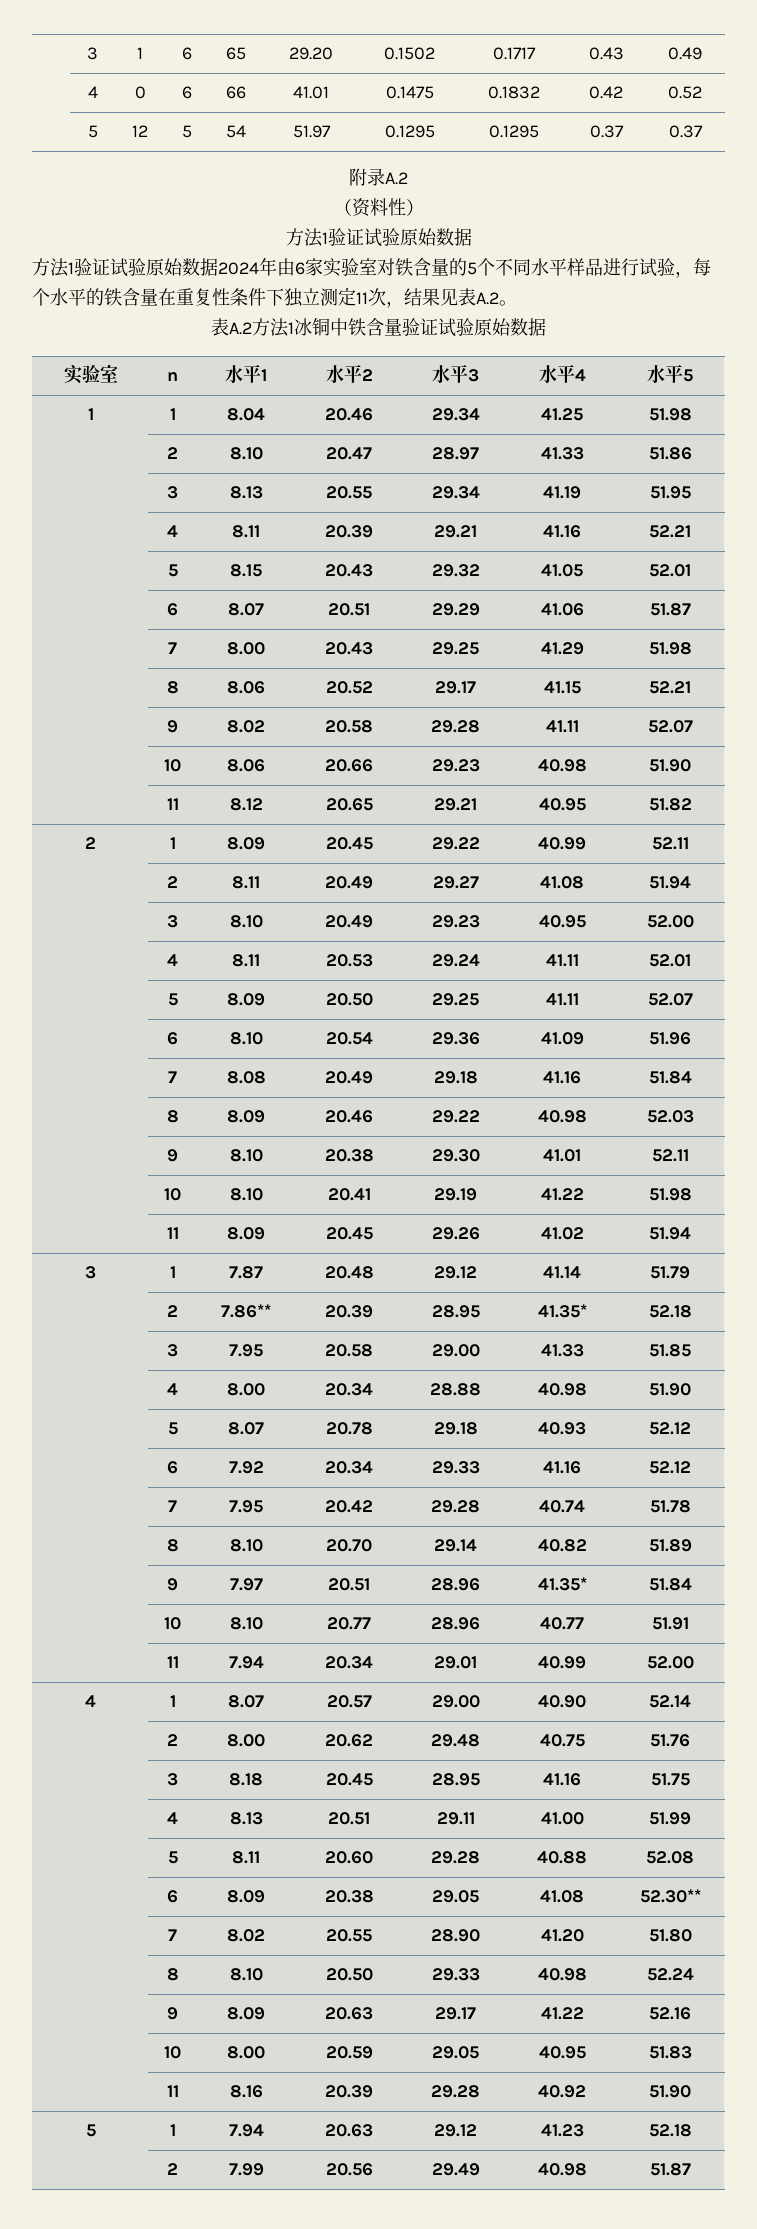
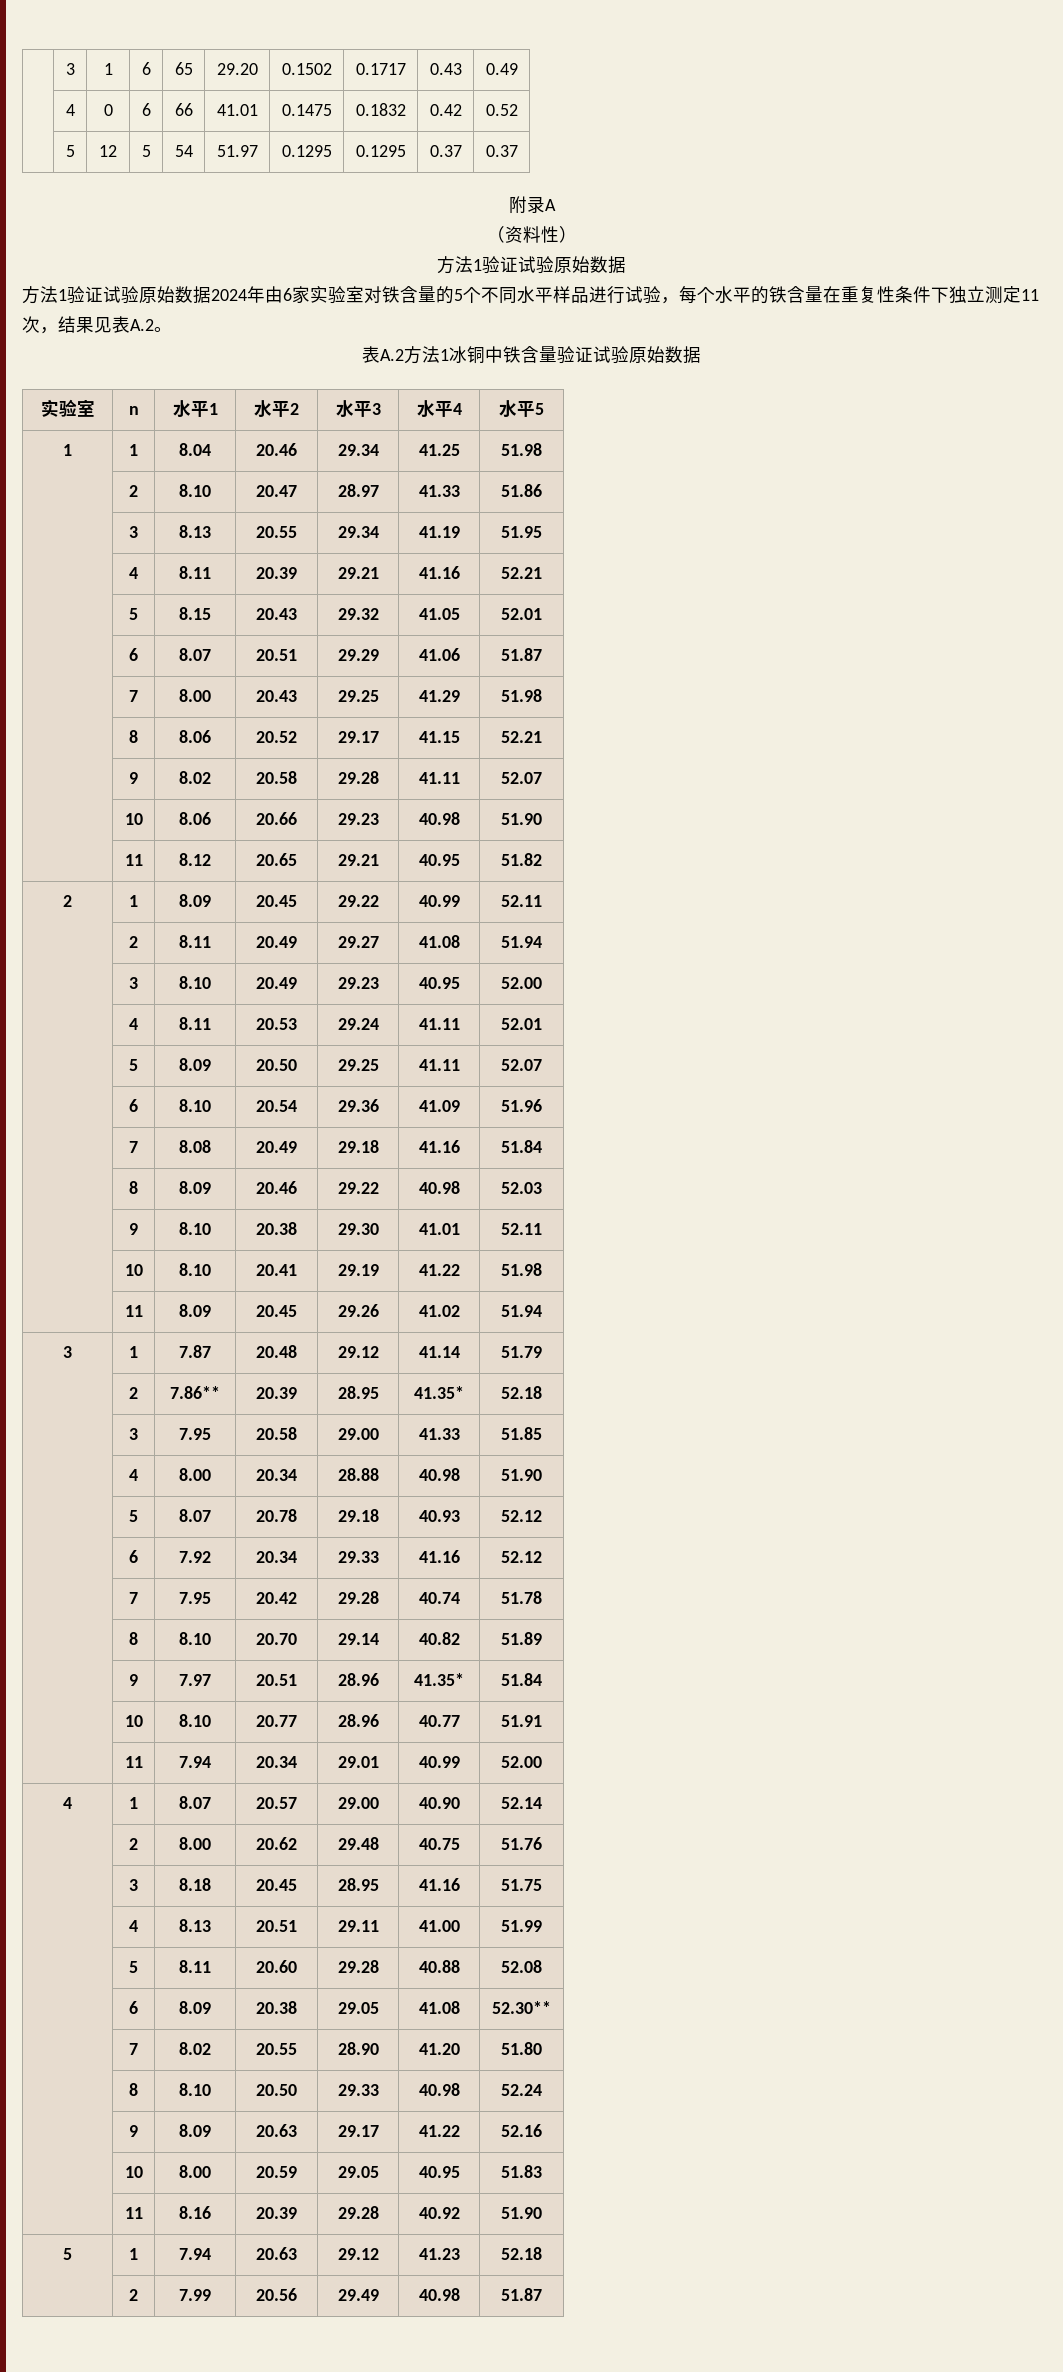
- 附录A.2
+ 附录A

